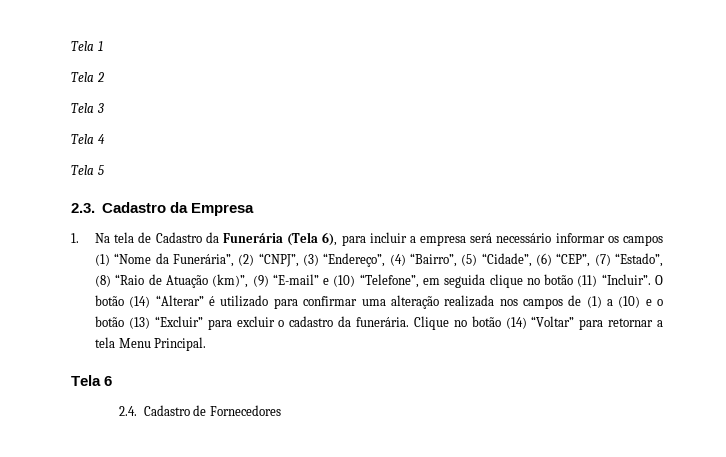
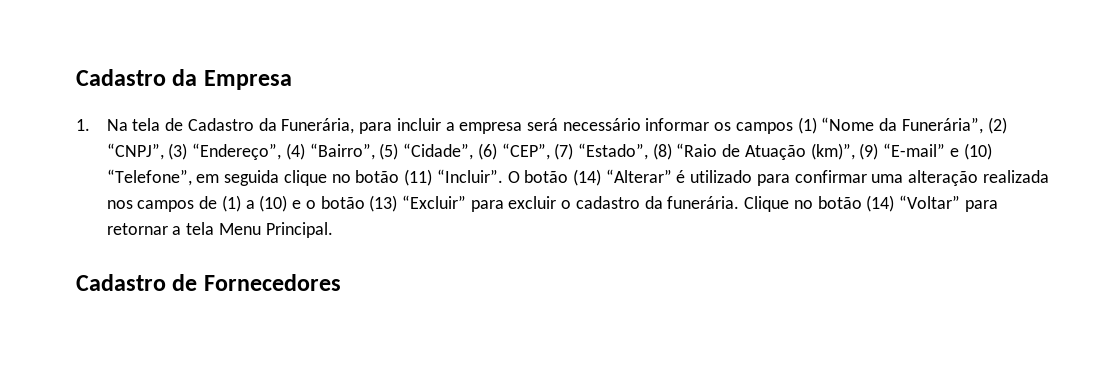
- Tela 1
- Tela 2
- Tela 3
- Tela 4
- Tela 5
- 2.3. Cadastro da Empresa
+ Cadastro da Empresa
- 1. Na tela de Cadastro da Funerária (Tela 6), para incluir a empresa será necessário informar os campos (1) “Nome da Funerária”, (2) “CNPJ”, (3) “Endereço”, (4) “Bairro”, (5) “Cidade”, (6) “CEP”, (7) “Estado”, (8) “Raio de Atuação (km)”, (9) “E-mail” e (10) “Telefone”, em seguida clique no botão (11) “Incluir”.
+ 1. Na tela de Cadastro da Funerária, para incluir a empresa será necessário informar os campos (1) “Nome da Funerária”, (2) “CNPJ”, (3) “Endereço”, (4) “Bairro”, (5) “Cidade”, (6) “CEP”, (7) “Estado”, (8) “Raio de Atuação (km)”, (9) “E-mail” e (10) “Telefone”, em seguida clique no botão (11) “Incluir”.
- Tela 6
- 2.4. Cadastro de Fornecedores
+ Cadastro de Fornecedores

